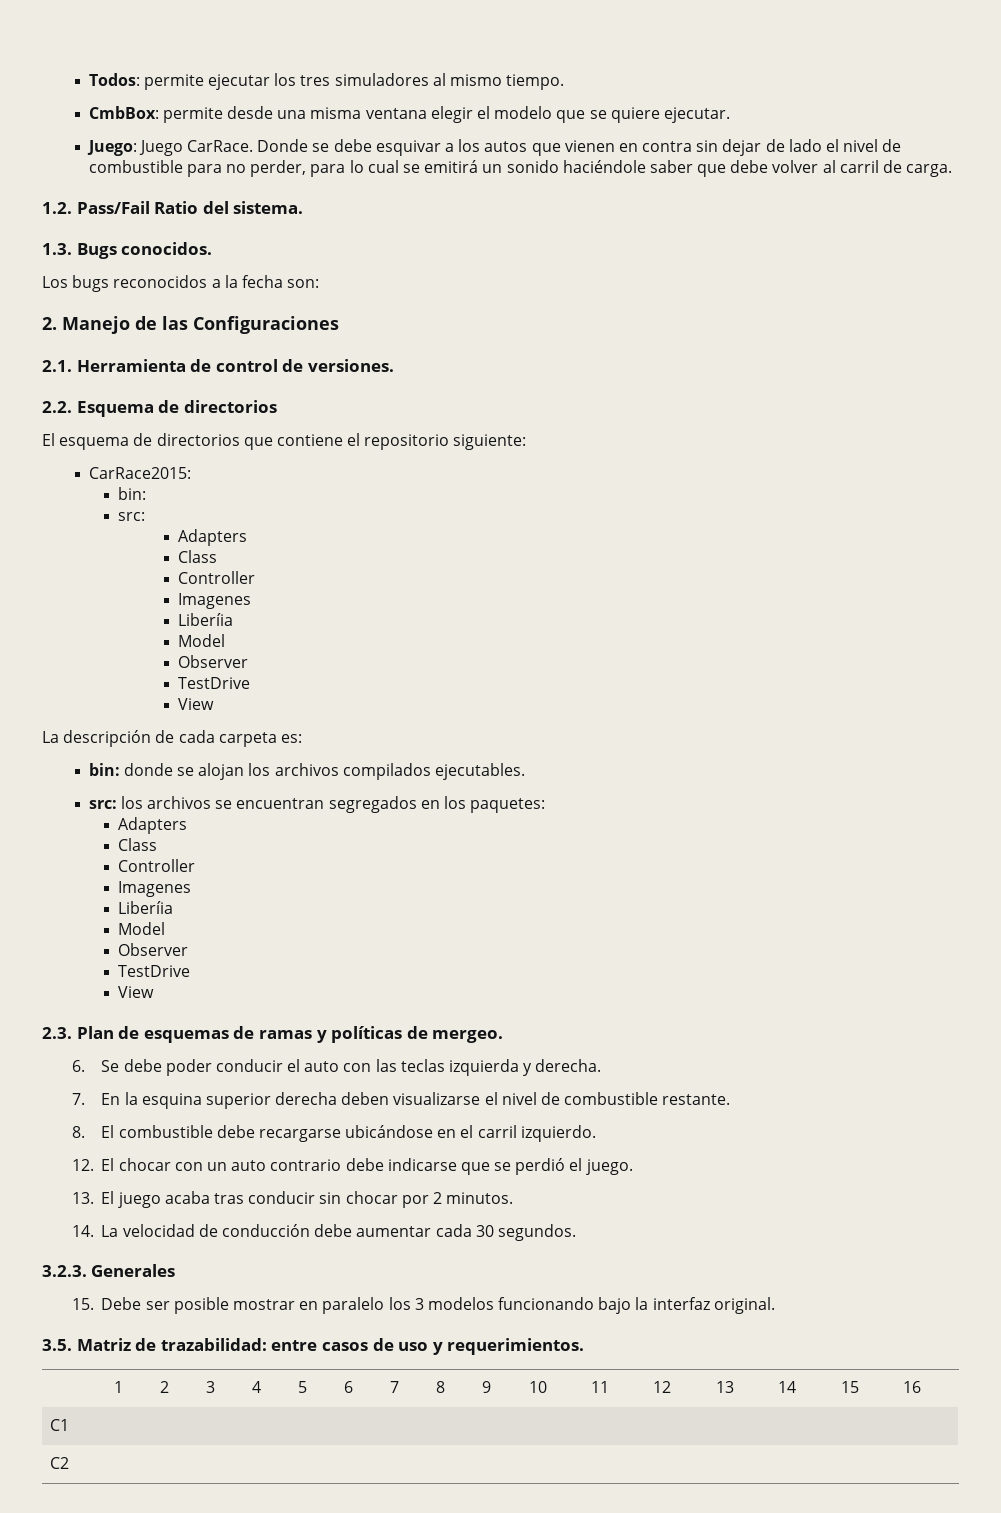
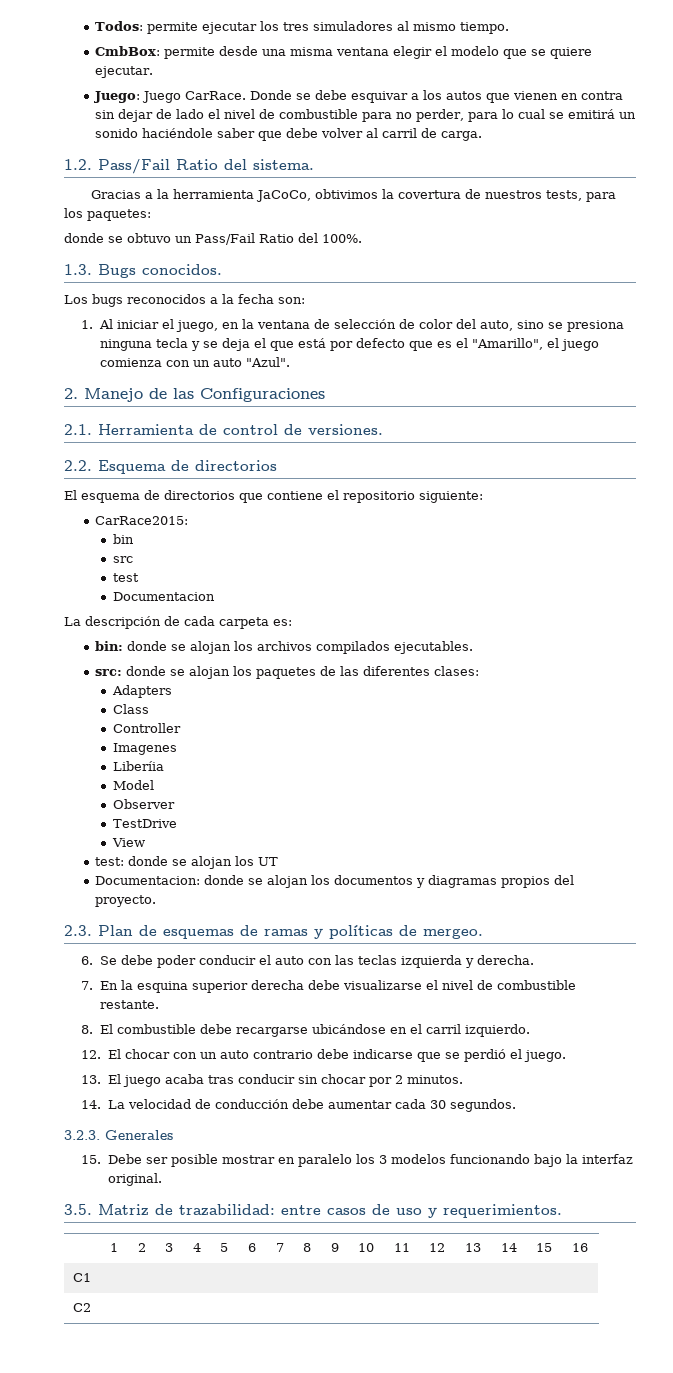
+ Gracias a la herramienta JaCoCo, obtivimos la covertura de nuestros tests, para los paquetes:
+ donde se obtuvo un Pass/Fail Ratio del 100%.
+ 1. Al iniciar el juego, en la ventana de selección de color del auto, sino se presiona ninguna tecla y se deja el que está por defecto que es el "Amarillo", el juego comienza con un auto "Azul".
  CarRace2015:
- bin:
- src:
+ bin
+ src
+ test
+ Documentacion
+ La descripción de cada carpeta es:
+ bin: donde se alojan los archivos compilados ejecutables.
+ src: donde se alojan los paquetes de las diferentes clases:
  Adapters
  Class
  Controller
  Imagenes
  Liberíia
  Model
  Observer
  TestDrive
  View
- La descripción de cada carpeta es:
- bin: donde se alojan los archivos compilados ejecutables.
- src: los archivos se encuentran segregados en los paquetes:
- Adapters
- Class
- Controller
- Imagenes
- Liberíia
- Model
- Observer
- TestDrive
- View
+ test: donde se alojan los UT
+ Documentacion: donde se alojan los documentos y diagramas propios del proyecto.
- 7. En la esquina superior derecha deben visualizarse el nivel de combustible restante.
+ 7. En la esquina superior derecha debe visualizarse el nivel de combustible restante.

